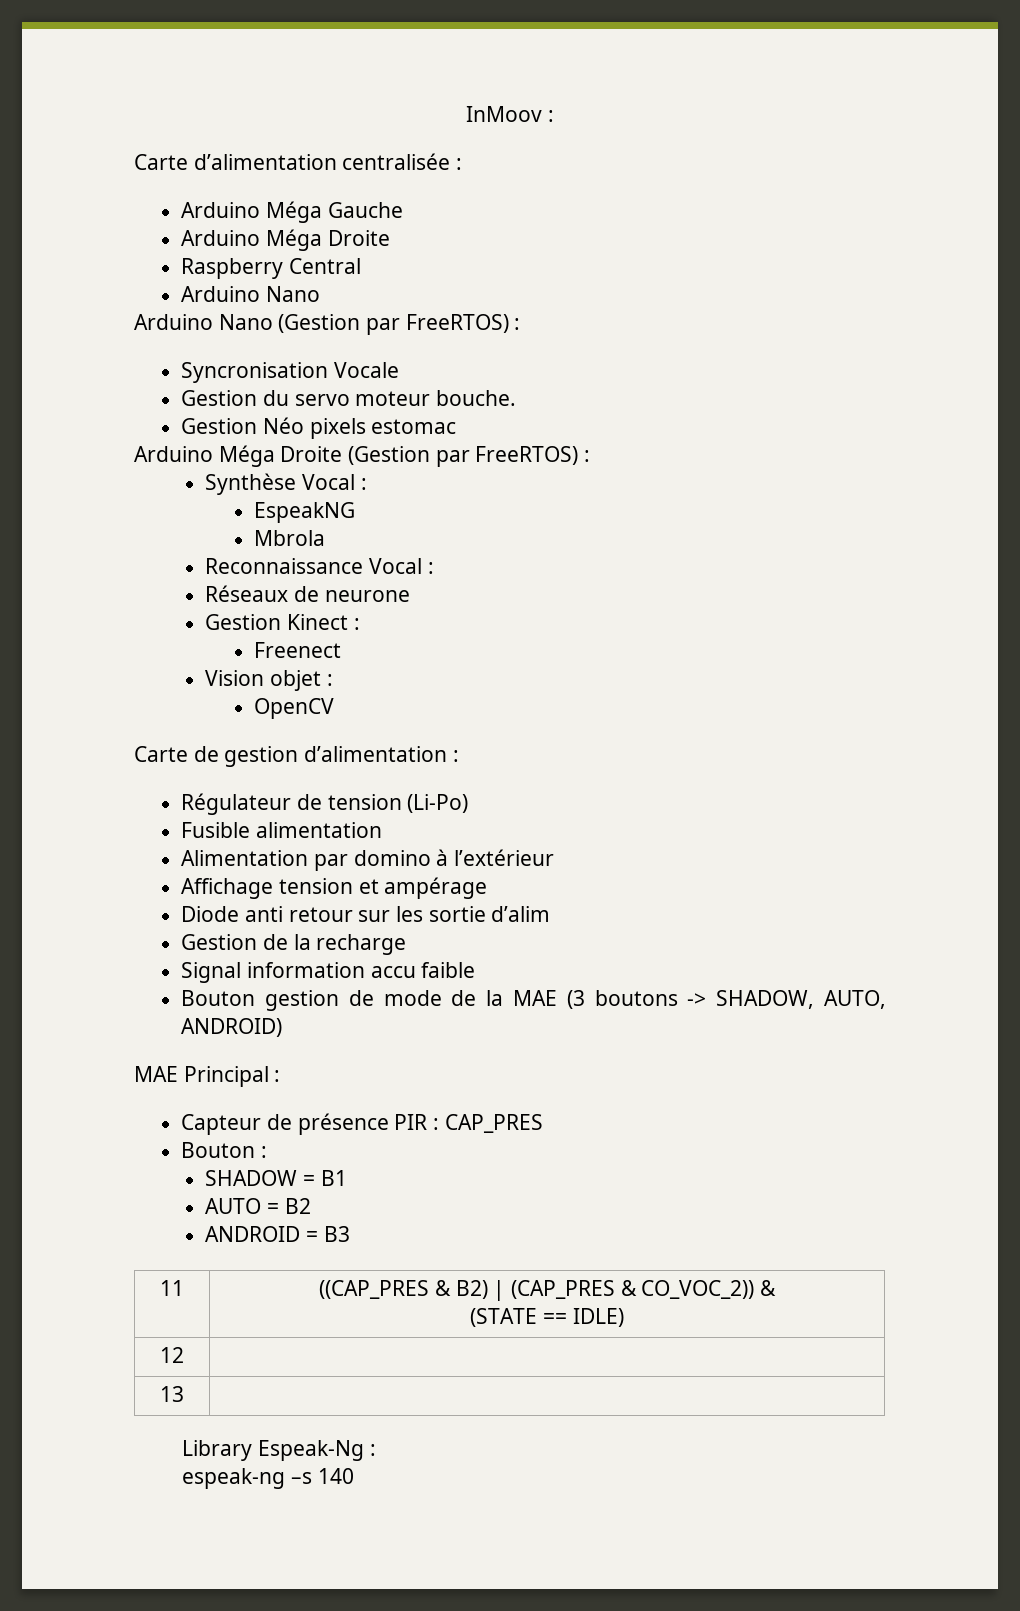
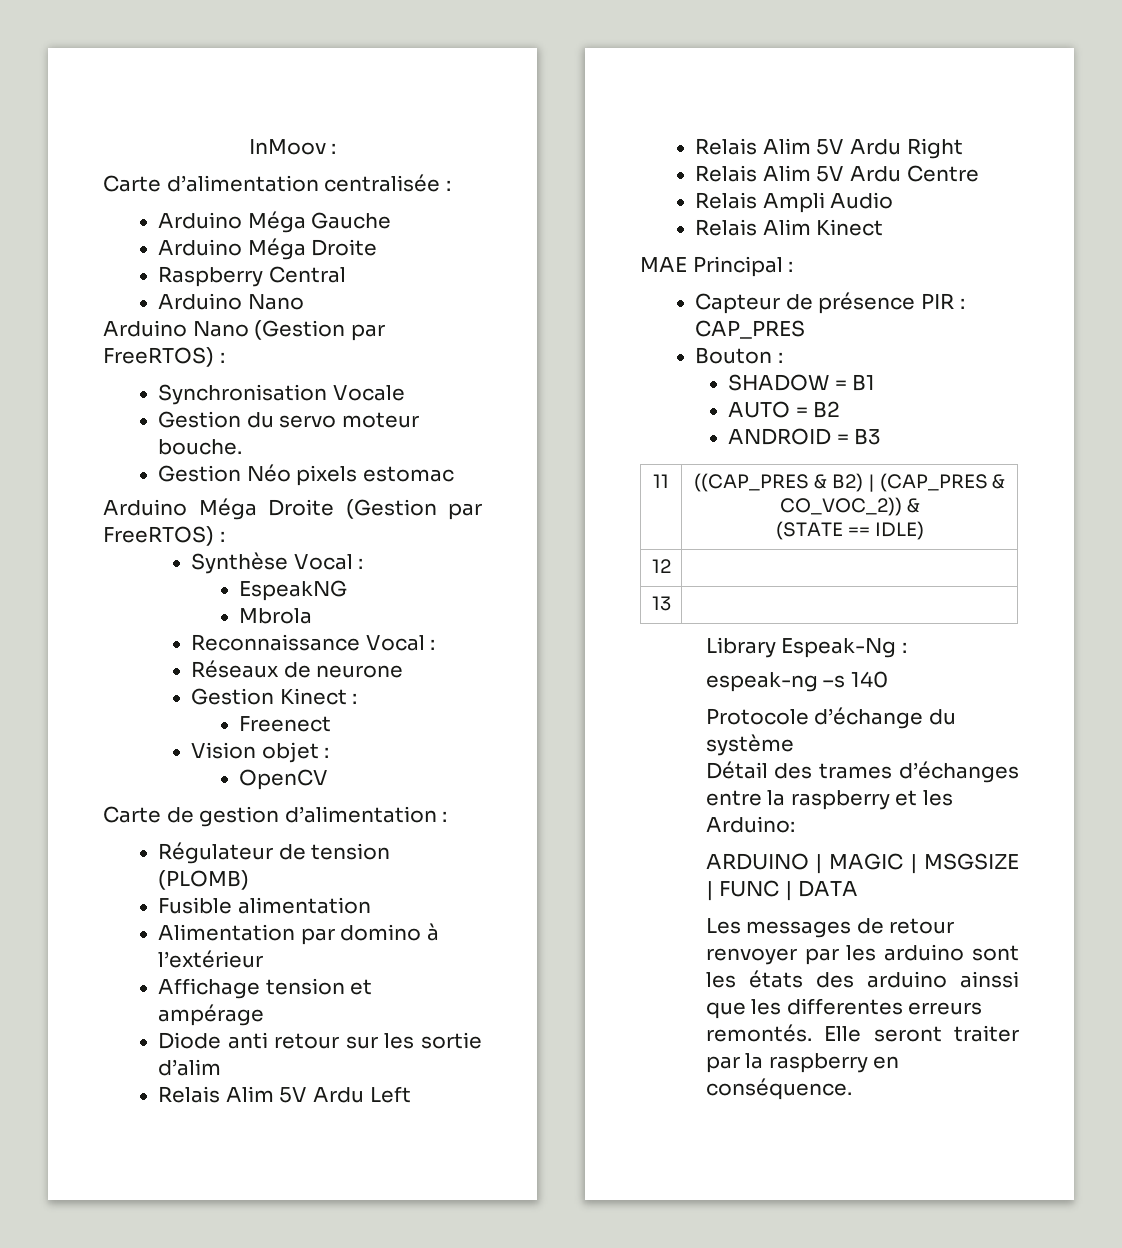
- Syncronisation Vocale
+ Synchronisation Vocale
- Régulateur de tension (Li-Po)
+ Régulateur de tension (PLOMB)
- Gestion de la recharge
- Signal information accu faible
- Bouton gestion de mode de la MAE (3 boutons -> SHADOW, AUTO, ANDROID)
+ Relais Alim 5V Ardu Left
+ Relais Alim 5V Ardu Right
+ Relais Alim 5V Ardu Centre
+ Relais Ampli Audio
+ Relais Alim Kinect
+ Protocole d’échange du système
+ Détail des trames d’échanges entre la raspberry et les Arduino:
+ ARDUINO | MAGIC | MSGSIZE | FUNC | DATA
+ Les messages de retour renvoyer par les arduino sont les états des arduino ainssi que les differentes erreurs remontés. Elle seront traiter par la raspberry en conséquence.

